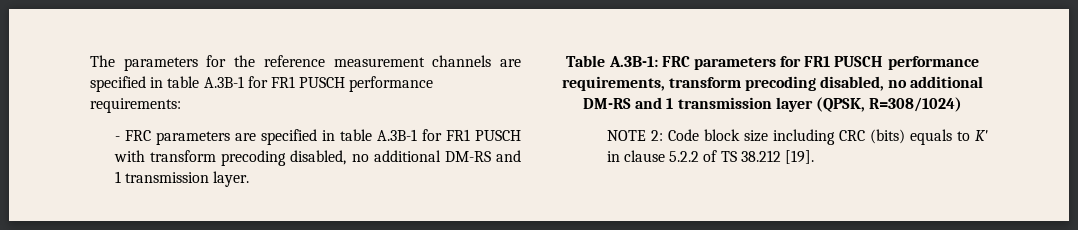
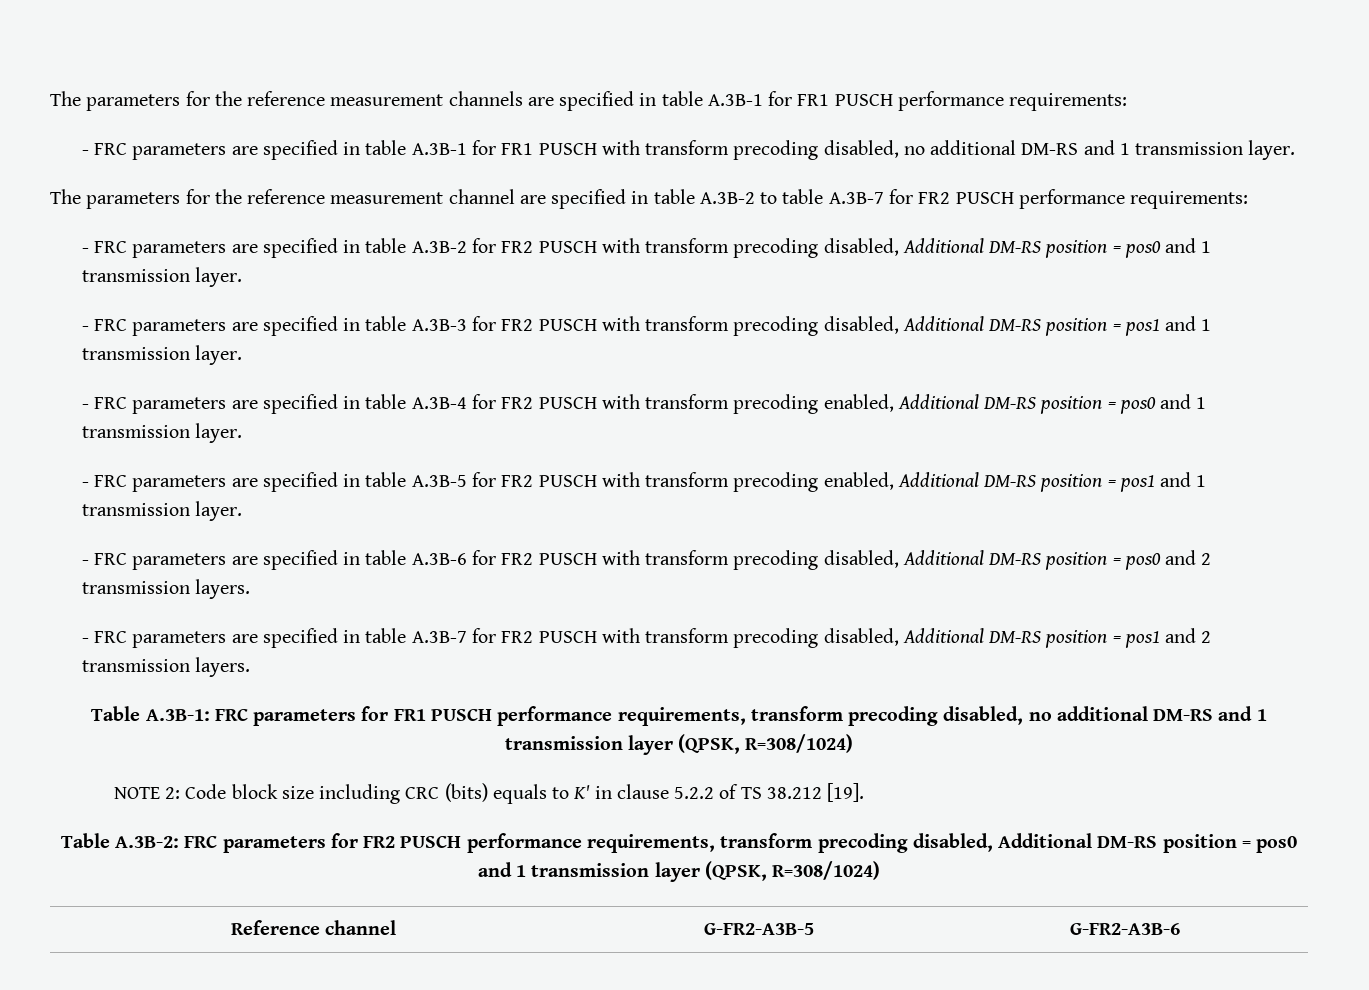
+ The parameters for the reference measurement channel are specified in table A.3B-2 to table A.3B-7 for FR2 PUSCH performance requirements:
+ - FRC parameters are specified in table A.3B-2 for FR2 PUSCH with transform precoding disabled, Additional DM-RS position = pos0 and 1 transmission layer.
+ - FRC parameters are specified in table A.3B-3 for FR2 PUSCH with transform precoding disabled, Additional DM-RS position = pos1 and 1 transmission layer.
+ - FRC parameters are specified in table A.3B-4 for FR2 PUSCH with transform precoding enabled, Additional DM-RS position = pos0 and 1 transmission layer.
+ - FRC parameters are specified in table A.3B-5 for FR2 PUSCH with transform precoding enabled, Additional DM-RS position = pos1 and 1 transmission layer.
+ - FRC parameters are specified in table A.3B-6 for FR2 PUSCH with transform precoding disabled, Additional DM-RS position = pos0 and 2 transmission layers.
+ - FRC parameters are specified in table A.3B-7 for FR2 PUSCH with transform precoding disabled, Additional DM-RS position = pos1 and 2 transmission layers.
+ Table A.3B-2: FRC parameters for FR2 PUSCH performance requirements, transform precoding disabled, Additional DM-RS position = pos0 and 1 transmission layer (QPSK, R=308/1024)
+ Reference channel | G-FR2-A3B-5 | G-FR2-A3B-6

